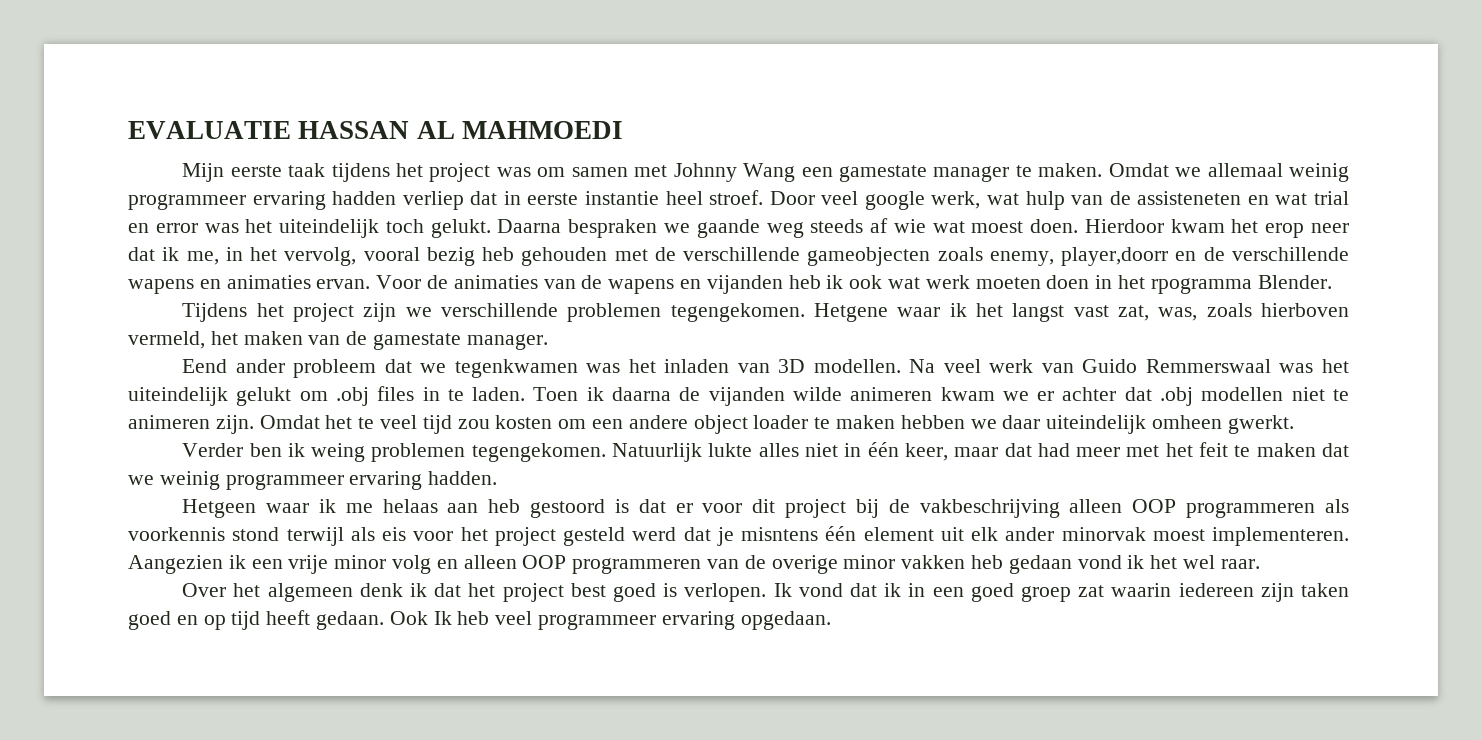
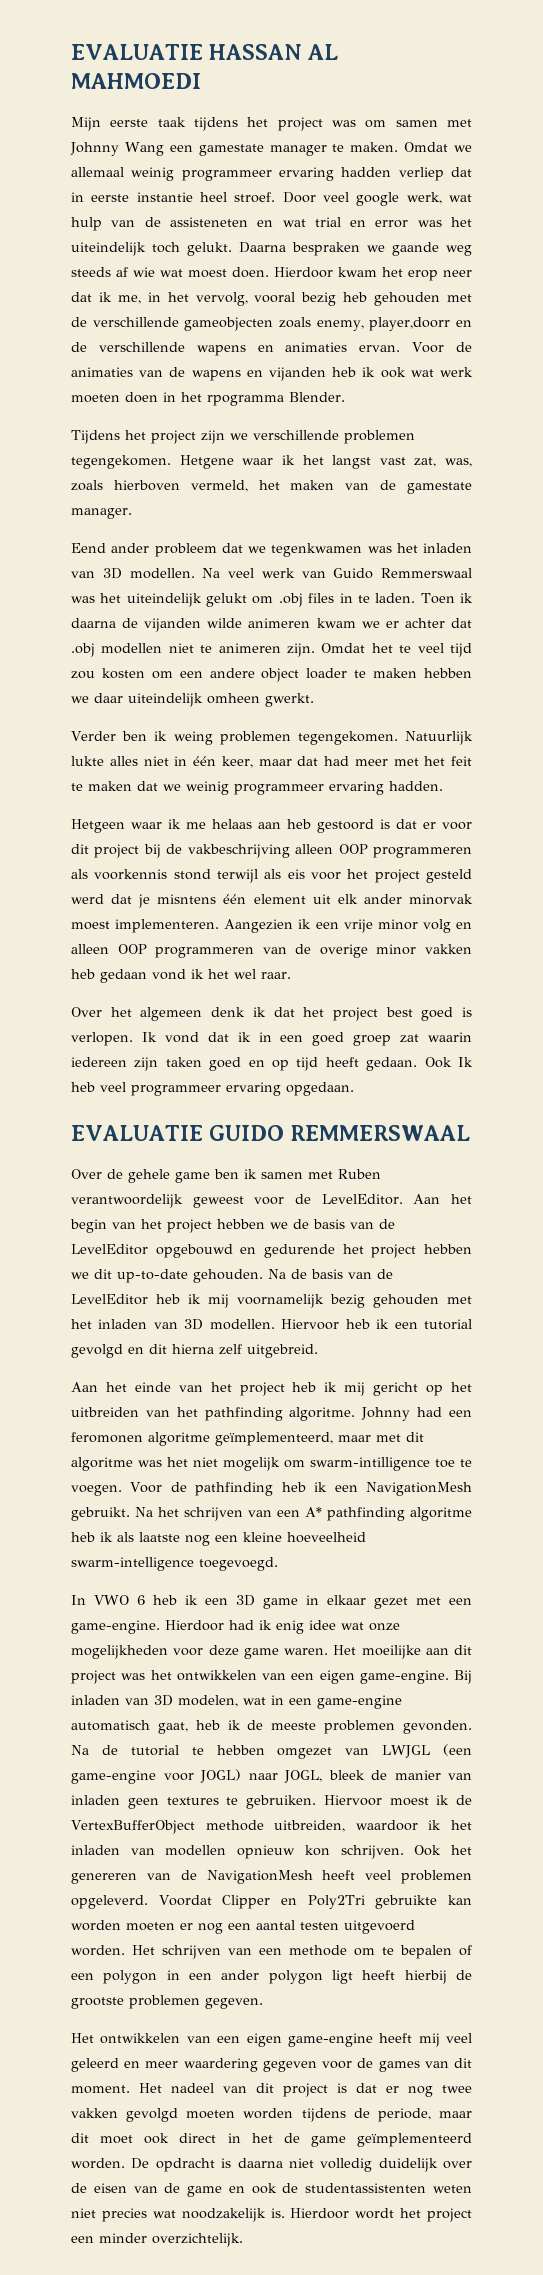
+ EVALUATIE GUIDO REMMERSWAAL
+ Over de gehele game ben ik samen met Ruben verantwoordelijk geweest voor de LevelEditor. Aan het begin van het project hebben we de basis van de LevelEditor opgebouwd en gedurende het project hebben we dit up-to-date gehouden. Na de basis van de LevelEditor heb ik mij voornamelijk bezig gehouden met het inladen van 3D modellen. Hiervoor heb ik een tutorial gevolgd en dit hierna zelf uitgebreid.
+ Aan het einde van het project heb ik mij gericht op het uitbreiden van het pathfinding algoritme. Johnny had een feromonen algoritme geïmplementeerd, maar met dit algoritme was het niet mogelijk om swarm-intilligence toe te voegen. Voor de pathfinding heb ik een NavigationMesh gebruikt. Na het schrijven van een A* pathfinding algoritme heb ik als laatste nog een kleine hoeveelheid swarm-intelligence toegevoegd.
+ In VWO 6 heb ik een 3D game in elkaar gezet met een game-engine. Hierdoor had ik enig idee wat onze mogelijkheden voor deze game waren. Het moeilijke aan dit project was het ontwikkelen van een eigen game-engine. Bij inladen van 3D modelen, wat in een game-engine automatisch gaat, heb ik de meeste problemen gevonden. Na de tutorial te hebben omgezet van LWJGL (een game-engine voor JOGL) naar JOGL, bleek de manier van inladen geen textures te gebruiken. Hiervoor moest ik de VertexBufferObject methode uitbreiden, waardoor ik het inladen van modellen opnieuw kon schrijven. Ook het genereren van de NavigationMesh heeft veel problemen opgeleverd. Voordat Clipper en Poly2Tri gebruikte kan worden moeten er nog een aantal testen uitgevoerd worden. Het schrijven van een methode om te bepalen of een polygon in een ander polygon ligt heeft hierbij de grootste problemen gegeven.
+ Het ontwikkelen van een eigen game-engine heeft mij veel geleerd en meer waardering gegeven voor de games van dit moment. Het nadeel van dit project is dat er nog twee vakken gevolgd moeten worden tijdens de periode, maar dit moet ook direct in het de game geïmplementeerd worden. De opdracht is daarna niet volledig duidelijk over de eisen van de game en ook de studentassistenten weten niet precies wat noodzakelijk is. Hierdoor wordt het project een minder overzichtelijk.

